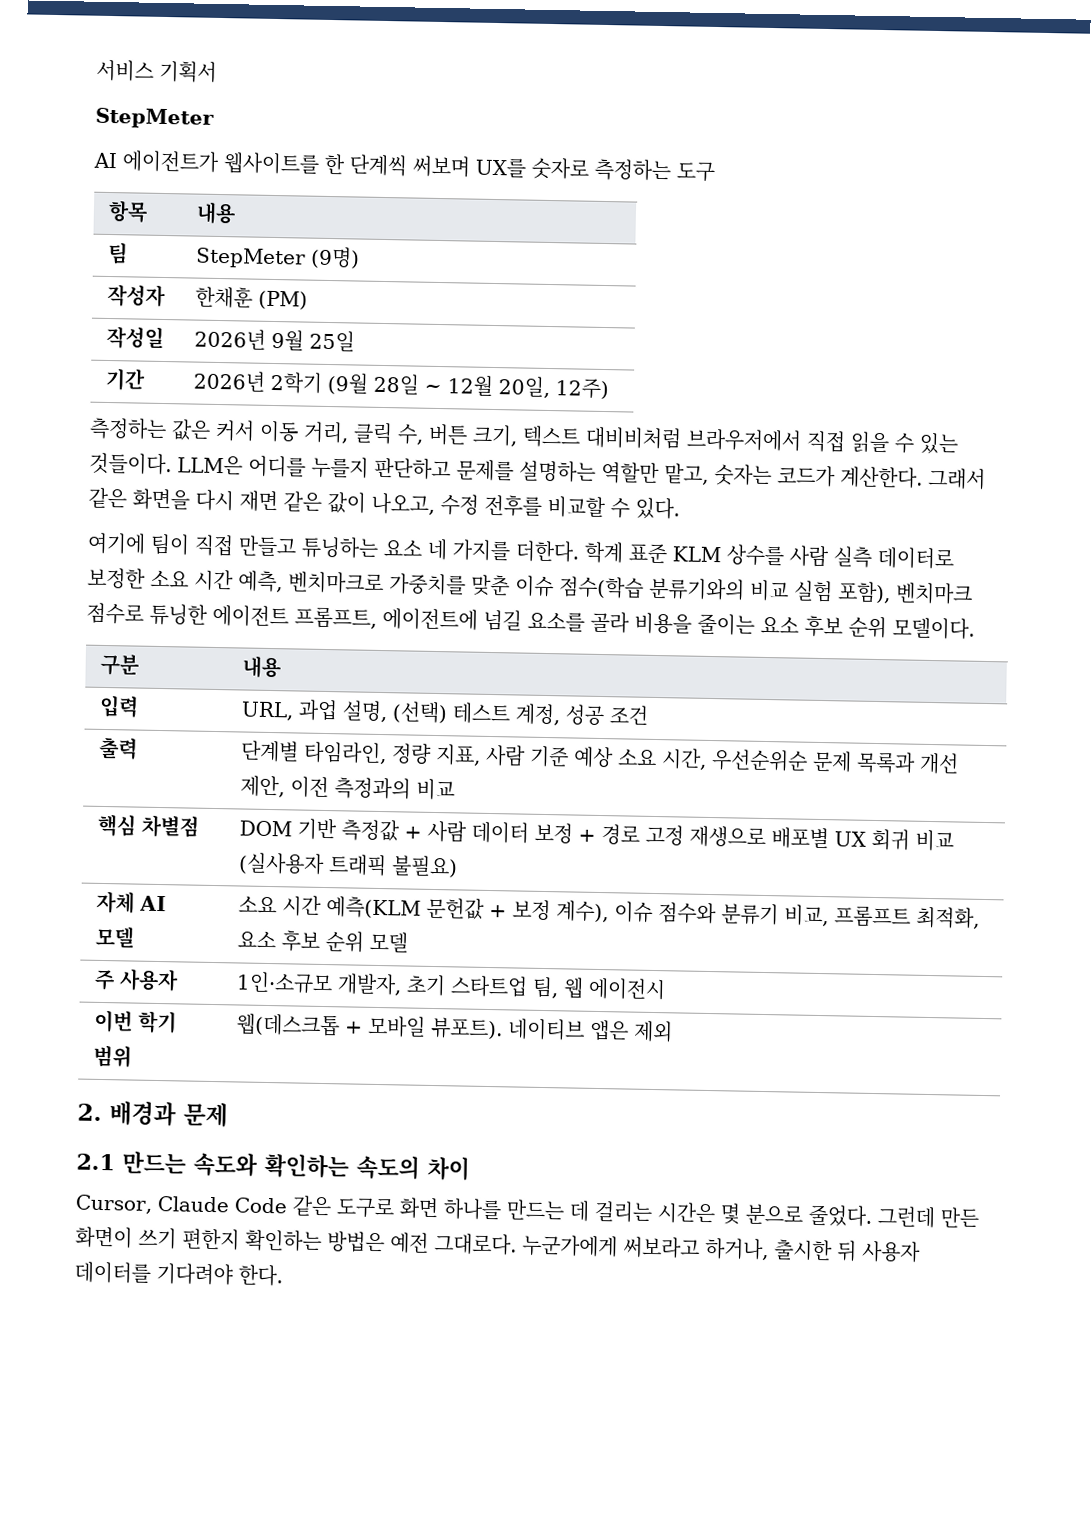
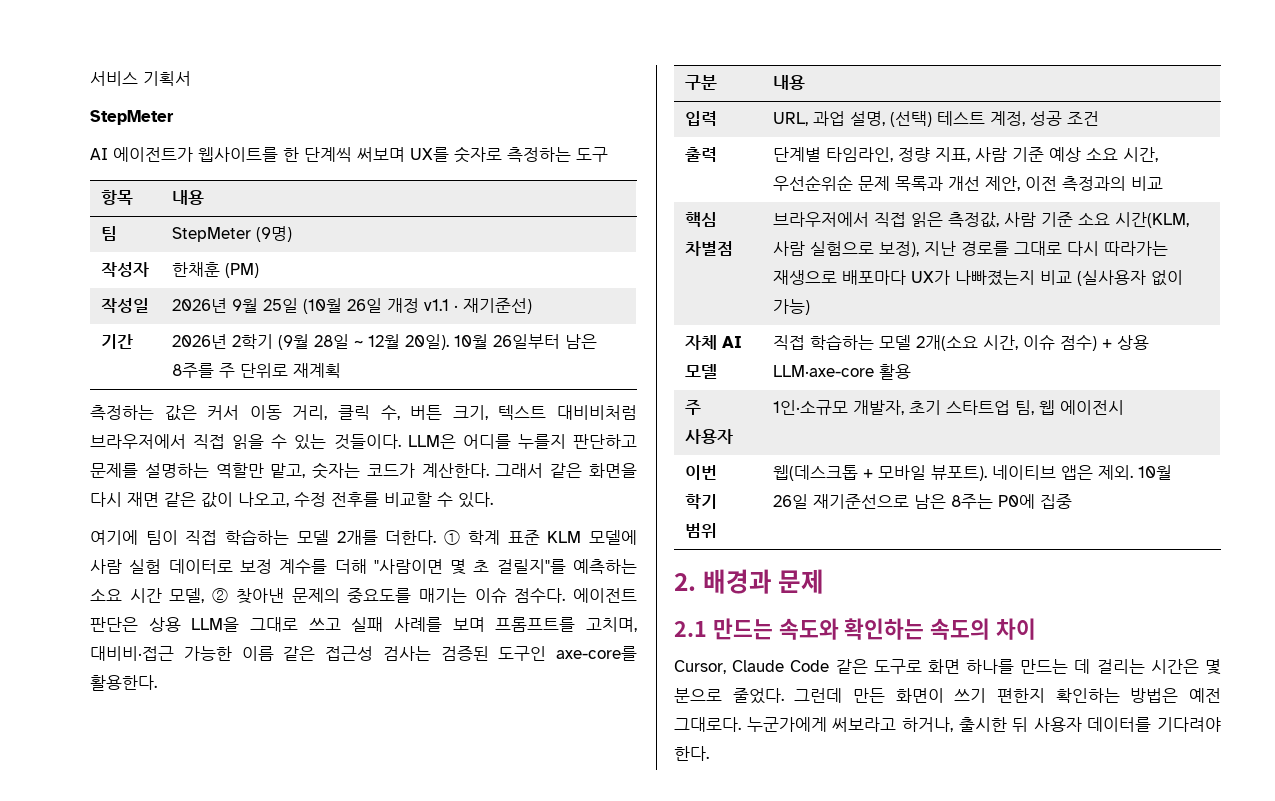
- 작성일 | 2026년 9월 25일
+ 작성일 | 2026년 9월 25일 (10월 26일 개정 v1.1 · 재기준선)
- 기간 | 2026년 2학기 (9월 28일 ~ 12월 20일, 12주)
+ 기간 | 2026년 2학기 (9월 28일 ~ 12월 20일). 10월 26일부터 남은 8주를 주 단위로 재계획
- 여기에 팀이 직접 만들고 튜닝하는 요소 네 가지를 더한다. 학계 표준 KLM 상수를 사람 실측 데이터로 보정한 소요 시간 예측, 벤치마크로 가중치를 맞춘 이슈 점수(학습 분류기와의 비교 실험 포함), 벤치마크 점수로 튜닝한 에이전트 프롬프트, 에이전트에 넘길 요소를 골라 비용을 줄이는 요소 후보 순위 모델이다.
+ 여기에 팀이 직접 학습하는 모델 2개를 더한다. ① 학계 표준 KLM 모델에 사람 실험 데이터로 보정 계수를 더해 "사람이면 몇 초 걸릴지"를 예측하는 소요 시간 모델, ② 찾아낸 문제의 중요도를 매기는 이슈 점수다. 에이전트 판단은 상용 LLM을 그대로 쓰고 실패 사례를 보며 프롬프트를 고치며, 대비비·접근 가능한 이름 같은 접근성 검사는 검증된 도구인 axe-core를 활용한다.
- 핵심 차별점 | DOM 기반 측정값 + 사람 데이터 보정 + 경로 고정 재생으로 배포별 UX 회귀 비교 (실사용자 트래픽 불필요)
- 자체 AI 모델 | 소요 시간 예측(KLM 문헌값 + 보정 계수), 이슈 점수와 분류기 비교, 프롬프트 최적화, 요소 후보 순위 모델
+ 핵심 차별점 | 브라우저에서 직접 읽은 측정값, 사람 기준 소요 시간(KLM, 사람 실험으로 보정), 지난 경로를 그대로 다시 따라가는 재생으로 배포마다 UX가 나빠졌는지 비교 (실사용자 없이 가능)
+ 자체 AI 모델 | 직접 학습하는 모델 2개(소요 시간, 이슈 점수) + 상용 LLM·axe-core 활용
- 이번 학기 범위 | 웹(데스크톱 + 모바일 뷰포트). 네이티브 앱은 제외
+ 이번 학기 범위 | 웹(데스크톱 + 모바일 뷰포트). 네이티브 앱은 제외. 10월 26일 재기준선으로 남은 8주는 P0에 집중

